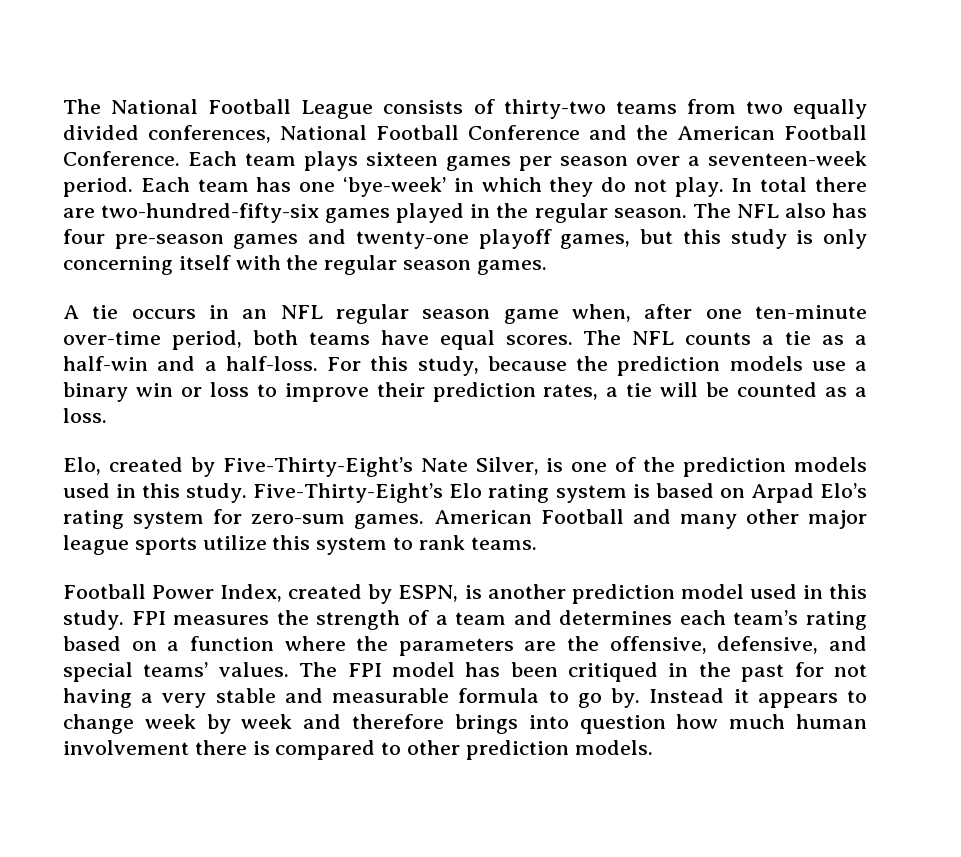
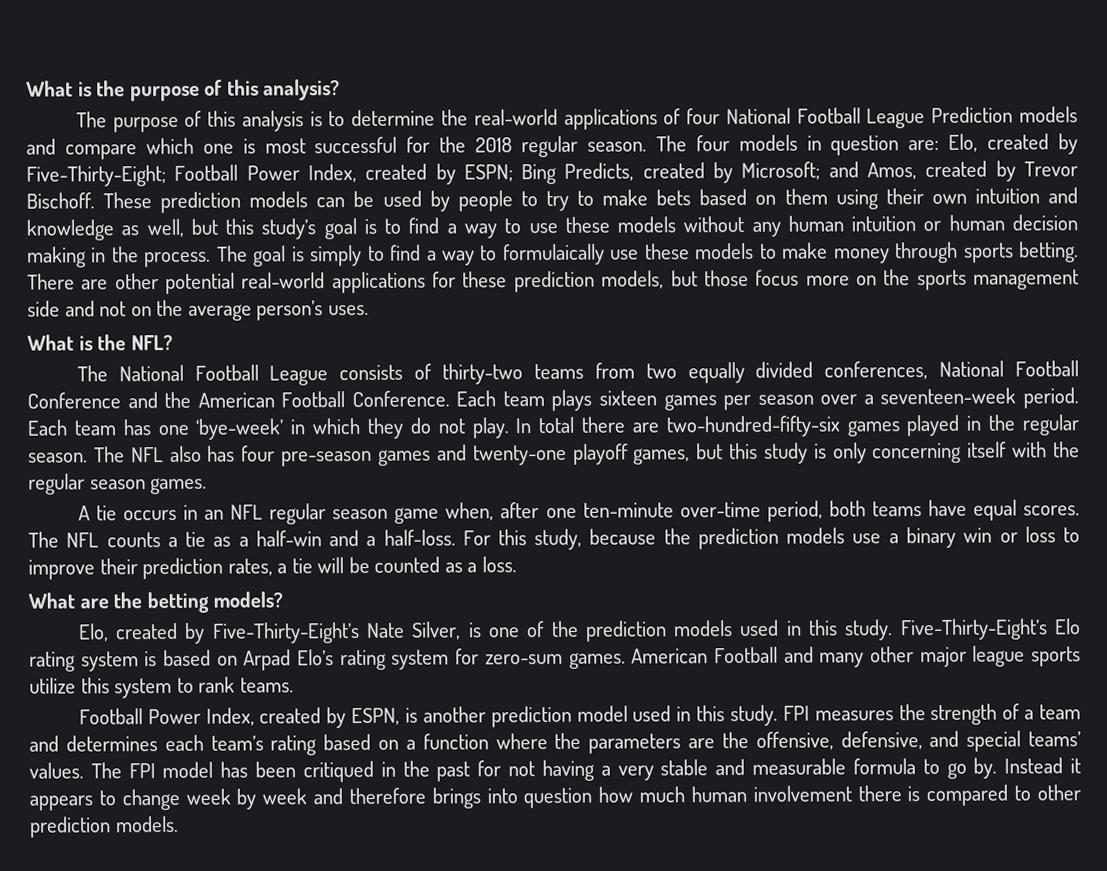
+ What is the purpose of this analysis?
+ The purpose of this analysis is to determine the real-world applications of four National Football League Prediction models and compare which one is most successful for the 2018 regular season. The four models in question are: Elo, created by Five-Thirty-Eight; Football Power Index, created by ESPN; Bing Predicts, created by Microsoft; and Amos, created by Trevor Bischoff. These prediction models can be used by people to try to make bets based on them using their own intuition and knowledge as well, but this study’s goal is to find a way to use these models without any human intuition or human decision making in the process. The goal is simply to find a way to formulaically use these models to make money through sports betting. There are other potential real-world applications for these prediction models, but those focus more on the sports management side and not on the average person’s uses.
+ What is the NFL?
+ What are the betting models?

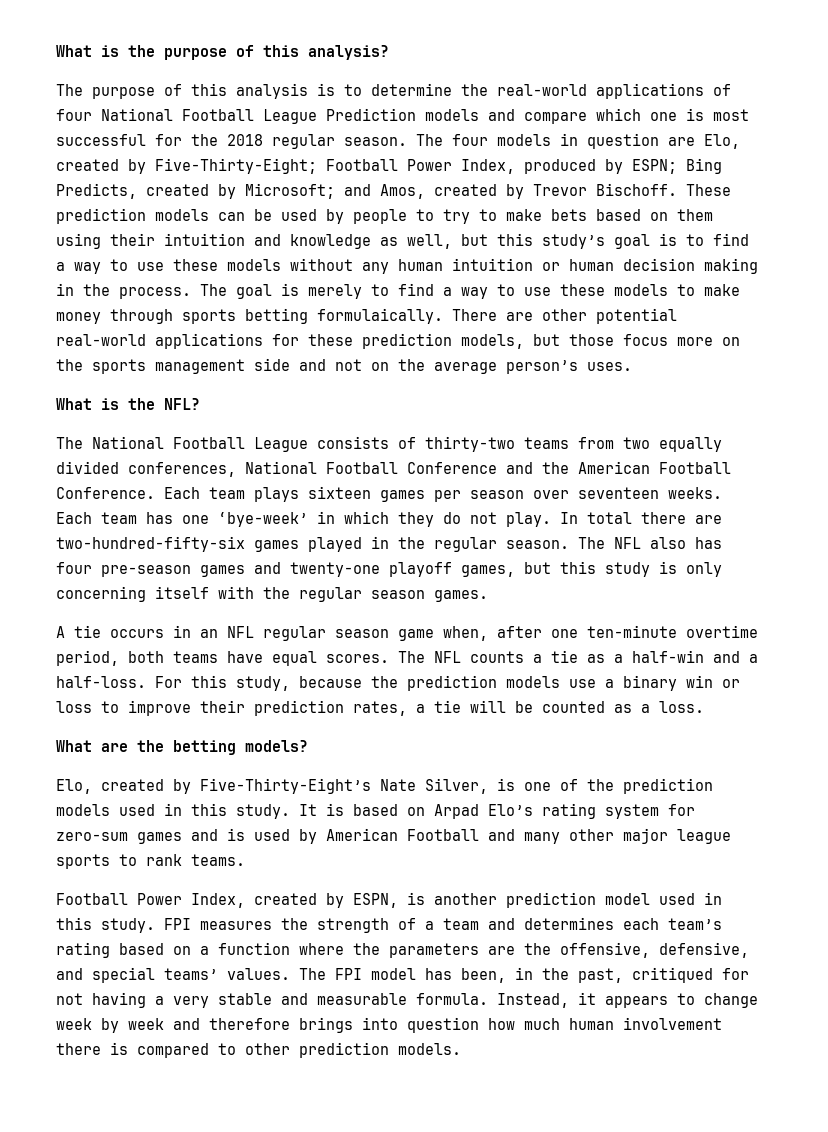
- The four models in question are: Elo, created by Five-Thirty-Eight; Football Power Index, created by ESPN; Bing Predicts, created by Microsoft; and Amos, created by Trevor Bischoff.
+ The four models in question are Elo, created by Five-Thirty-Eight; Football Power Index, produced by ESPN; Bing Predicts, created by Microsoft; and Amos, created by Trevor Bischoff.
- These prediction models can be used by people to try to make bets based on them using their own intuition and knowledge as well, but this study’s goal is to find a way to use these models without any human intuition or human decision making in the process.
+ These prediction models can be used by people to try to make bets based on them using their intuition and knowledge as well, but this study’s goal is to find a way to use these models without any human intuition or human decision making in the process.
- The goal is simply to find a way to formulaically use these models to make money through sports betting.
+ The goal is merely to find a way to use these models to make money through sports betting formulaically.
- Each team plays sixteen games per season over a seventeen-week period.
+ Each team plays sixteen games per season over seventeen weeks.
- A tie occurs in an NFL regular season game when, after one ten-minute over-time period, both teams have equal scores.
+ A tie occurs in an NFL regular season game when, after one ten-minute overtime period, both teams have equal scores.
- Five-Thirty-Eight’s Elo rating system is based on Arpad Elo’s rating system for zero-sum games. American Football and many other major league sports utilize this system to rank teams.
+ It is based on Arpad Elo’s rating system for zero-sum games and is used by American Football and many other major league sports to rank teams.
- The FPI model has been critiqued in the past for not having a very stable and measurable formula to go by. Instead it appears to change week by week and therefore brings into question how much human involvement there is compared to other prediction models.
+ The FPI model has been, in the past, critiqued for not having a very stable and measurable formula. Instead, it appears to change week by week and therefore brings into question how much human involvement there is compared to other prediction models.

